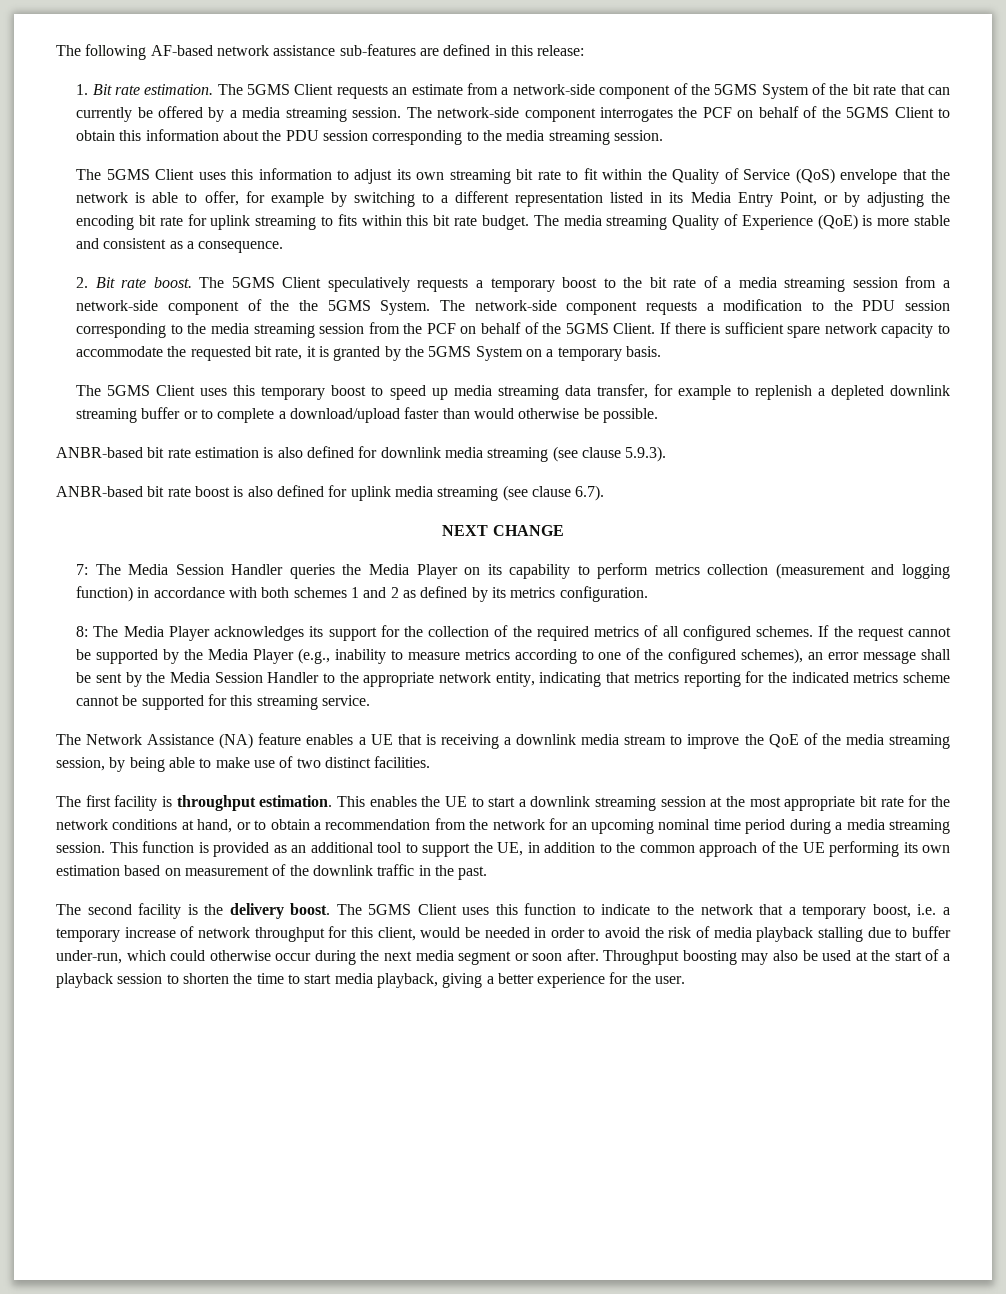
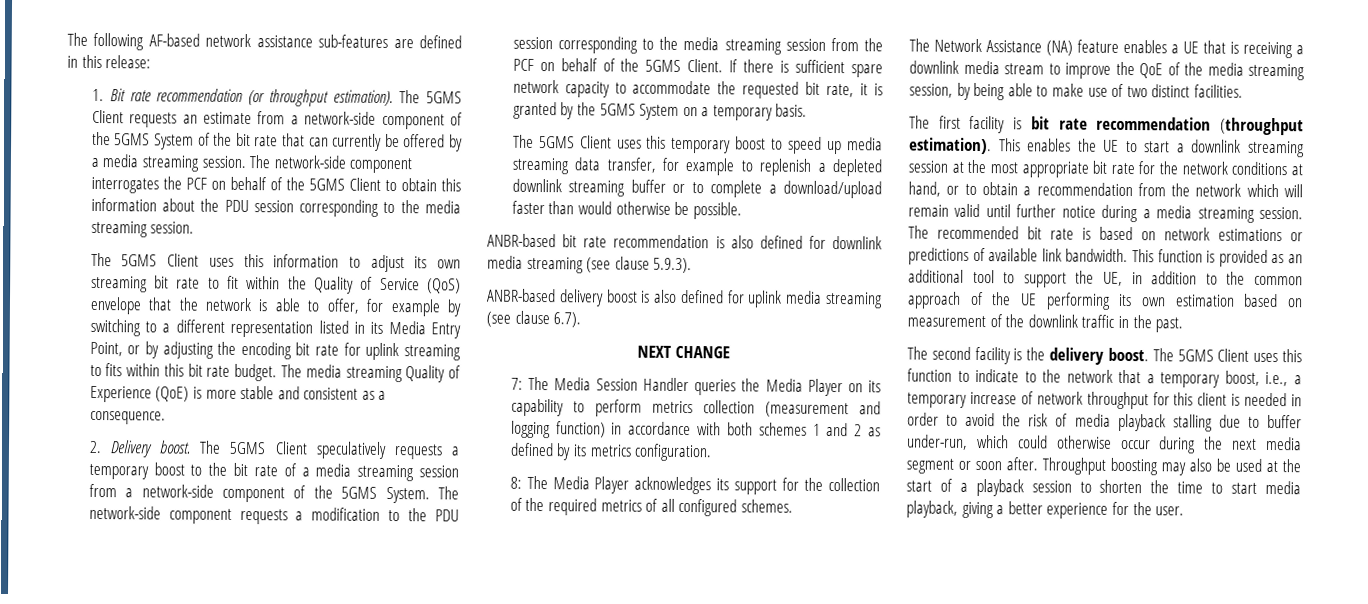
- 1. Bit rate estimation.
+ 1. Bit rate recommendation (or throughput estimation).
- 2. Bit rate boost.
+ 2. Delivery boost.
- The 5GMS Client speculatively requests a temporary boost to the bit rate of a media streaming session from a network-side component of the the 5GMS System.
+ The 5GMS Client speculatively requests a temporary boost to the bit rate of a media streaming session from a network-side component of the 5GMS System.
- ANBR-based bit rate estimation is also defined for downlink media streaming (see clause 5.9.3).
+ ANBR-based bit rate recommendation is also defined for downlink media streaming (see clause 5.9.3).
- ANBR-based bit rate boost is also defined for uplink media streaming (see clause 6.7).
+ ANBR-based delivery boost is also defined for uplink media streaming (see clause 6.7).
- If the request cannot be supported by the Media Player (e.g., inability to measure metrics according to one of the configured schemes), an error message shall be sent by the Media Session Handler to the appropriate network entity, indicating that metrics reporting for the indicated metrics scheme cannot be supported for this streaming service.
- The first facility is throughput estimation.
+ The first facility is bit rate recommendation (throughput estimation).
- This enables the UE to start a downlink streaming session at the most appropriate bit rate for the network conditions at hand, or to obtain a recommendation from the network for an upcoming nominal time period during a media streaming session.
+ This enables the UE to start a downlink streaming session at the most appropriate bit rate for the network conditions at hand, or to obtain a recommendation from the network which will remain valid until further notice during a media streaming session.
+ The recommended bit rate is based on network estimations or predictions of available link bandwidth.
- The 5GMS Client uses this function to indicate to the network that a temporary boost, i.e. a temporary increase of network throughput for this client, would be needed in order to avoid the risk of media playback stalling due to buffer under-run, which could otherwise occur during the next media segment or soon after.
+ The 5GMS Client uses this function to indicate to the network that a temporary boost, i.e., a temporary increase of network throughput for this client is needed in order to avoid the risk of media playback stalling due to buffer under-run, which could otherwise occur during the next media segment or soon after.

